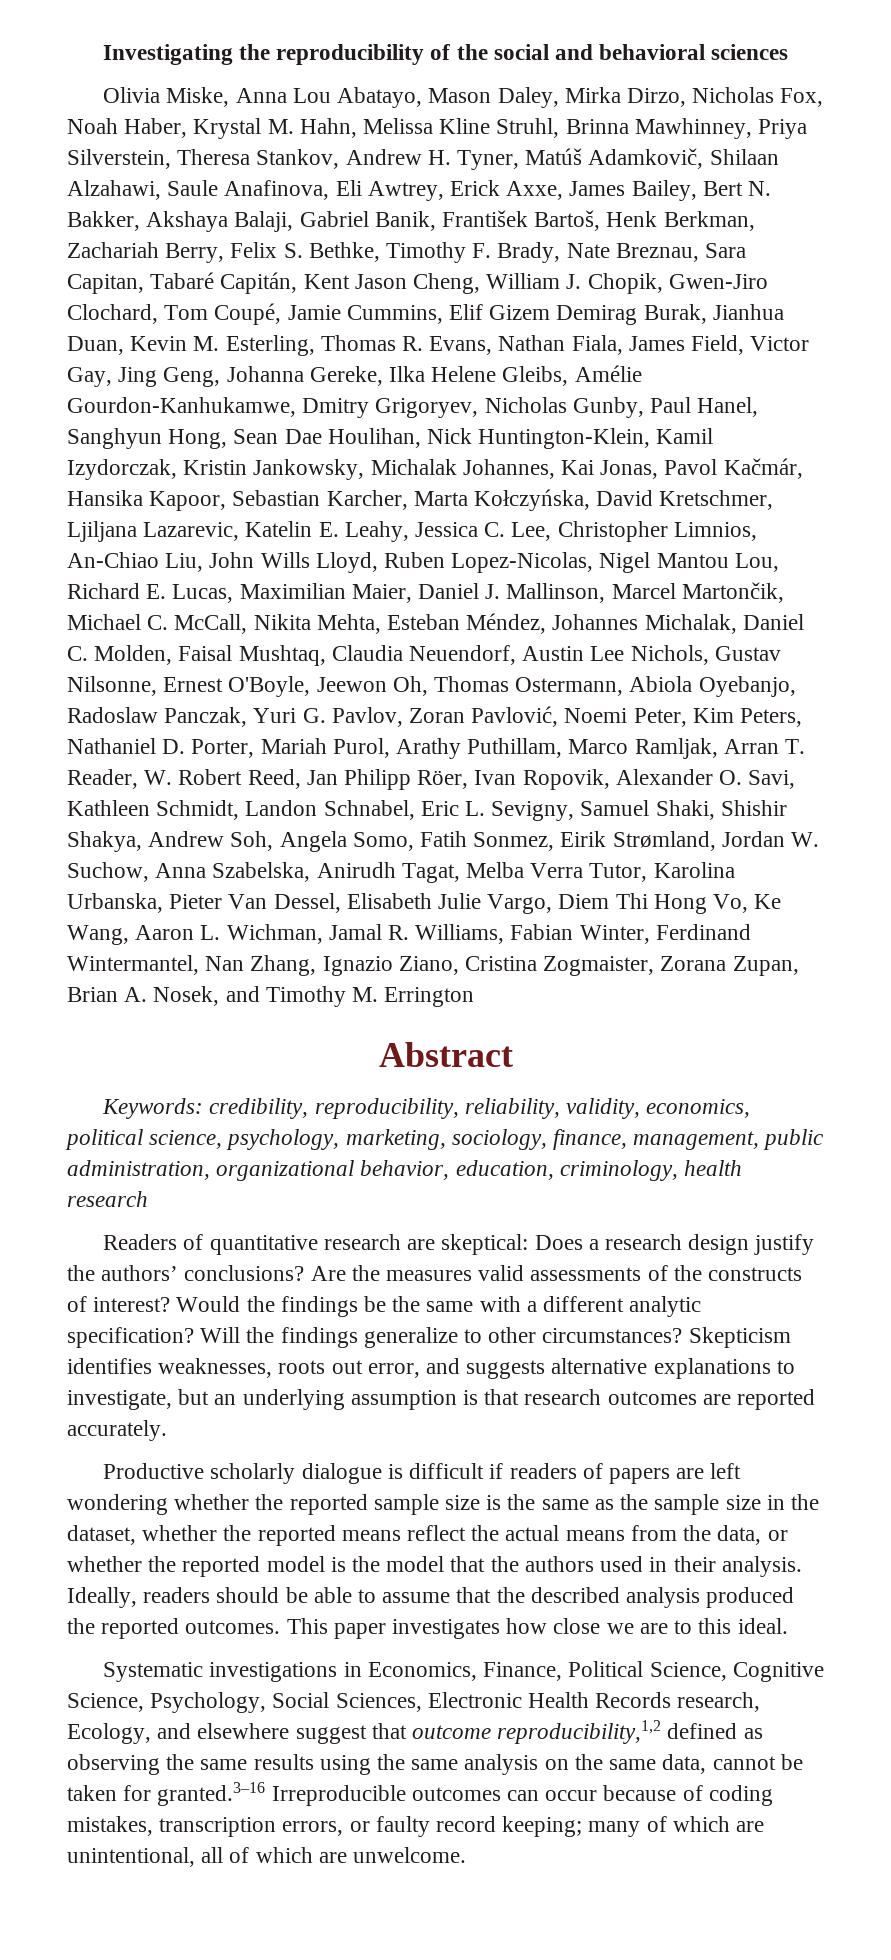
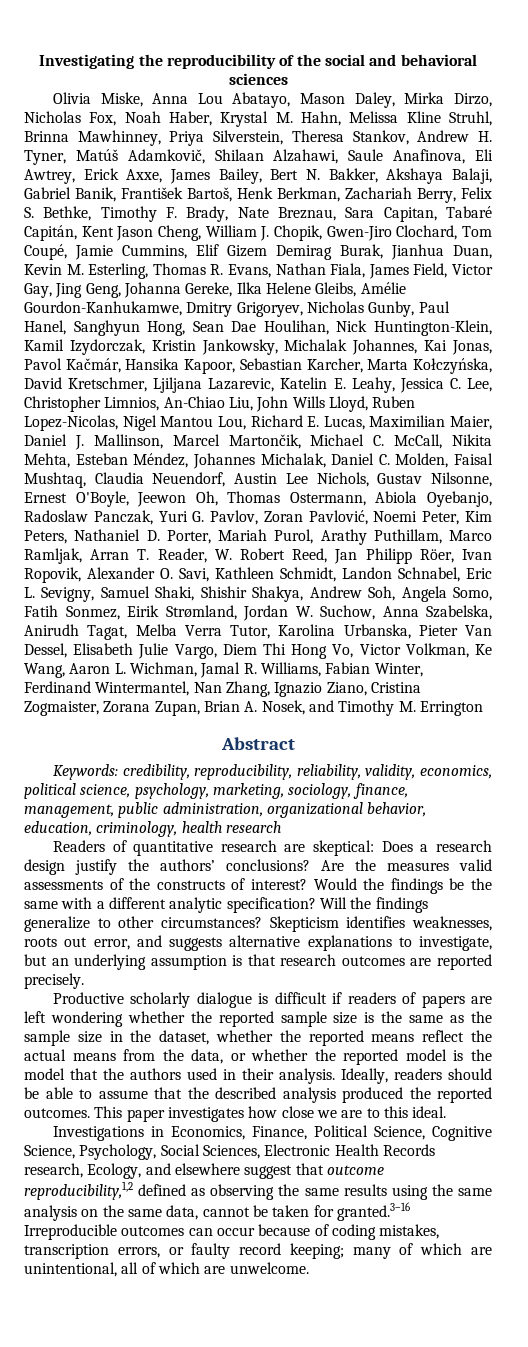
- Olivia Miske, Anna Lou Abatayo, Mason Daley, Mirka Dirzo, Nicholas Fox, Noah Haber, Krystal M. Hahn, Melissa Kline Struhl, Brinna Mawhinney, Priya Silverstein, Theresa Stankov, Andrew H. Tyner, Matúš Adamkovič, Shilaan Alzahawi, Saule Anafinova, Eli Awtrey, Erick Axxe, James Bailey, Bert N. Bakker, Akshaya Balaji, Gabriel Banik, František Bartoš, Henk Berkman, Zachariah Berry, Felix S. Bethke, Timothy F. Brady, Nate Breznau, Sara Capitan, Tabaré Capitán, Kent Jason Cheng, William J. Chopik, Gwen-Jiro Clochard, Tom Coupé, Jamie Cummins, Elif Gizem Demirag Burak, Jianhua Duan, Kevin M. Esterling, Thomas R. Evans, Nathan Fiala, James Field, Victor Gay, Jing Geng, Johanna Gereke, Ilka Helene Gleibs, Amélie Gourdon-Kanhukamwe, Dmitry Grigoryev, Nicholas Gunby, Paul Hanel, Sanghyun Hong, Sean Dae Houlihan, Nick Huntington-Klein, Kamil Izydorczak, Kristin Jankowsky, Michalak Johannes, Kai Jonas, Pavol Kačmár, Hansika Kapoor, Sebastian Karcher, Marta Kołczyńska, David Kretschmer, Ljiljana Lazarevic, Katelin E. Leahy, Jessica C. Lee, Christopher Limnios, An-Chiao Liu, John Wills Lloyd, Ruben Lopez-Nicolas, Nigel Mantou Lou, Richard E. Lucas, Maximilian Maier, Daniel J. Mallinson, Marcel Martončik, Michael C. McCall, Nikita Mehta, Esteban Méndez, Johannes Michalak, Daniel C. Molden, Faisal Mushtaq, Claudia Neuendorf, Austin Lee Nichols, Gustav Nilsonne, Ernest O'Boyle, Jeewon Oh, Thomas Ostermann, Abiola Oyebanjo, Radoslaw Panczak, Yuri G. Pavlov, Zoran Pavlović, Noemi Peter, Kim Peters, Nathaniel D. Porter, Mariah Purol, Arathy Puthillam, Marco Ramljak, Arran T. Reader, W. Robert Reed, Jan Philipp Röer, Ivan Ropovik, Alexander O. Savi, Kathleen Schmidt, Landon Schnabel, Eric L. Sevigny, Samuel Shaki, Shishir Shakya, Andrew Soh, Angela Somo, Fatih Sonmez, Eirik Strømland, Jordan W. Suchow, Anna Szabelska, Anirudh Tagat, Melba Verra Tutor, Karolina Urbanska, Pieter Van Dessel, Elisabeth Julie Vargo, Diem Thi Hong Vo, Ke Wang, Aaron L. Wichman, Jamal R. Williams, Fabian Winter, Ferdinand Wintermantel, Nan Zhang, Ignazio Ziano, Cristina Zogmaister, Zorana Zupan, Brian A. Nosek, and Timothy M. Errington
+ Olivia Miske, Anna Lou Abatayo, Mason Daley, Mirka Dirzo, Nicholas Fox, Noah Haber, Krystal M. Hahn, Melissa Kline Struhl, Brinna Mawhinney, Priya Silverstein, Theresa Stankov, Andrew H. Tyner, Matúš Adamkovič, Shilaan Alzahawi, Saule Anafinova, Eli Awtrey, Erick Axxe, James Bailey, Bert N. Bakker, Akshaya Balaji, Gabriel Banik, František Bartoš, Henk Berkman, Zachariah Berry, Felix S. Bethke, Timothy F. Brady, Nate Breznau, Sara Capitan, Tabaré Capitán, Kent Jason Cheng, William J. Chopik, Gwen-Jiro Clochard, Tom Coupé, Jamie Cummins, Elif Gizem Demirag Burak, Jianhua Duan, Kevin M. Esterling, Thomas R. Evans, Nathan Fiala, James Field, Victor Gay, Jing Geng, Johanna Gereke, Ilka Helene Gleibs, Amélie Gourdon-Kanhukamwe, Dmitry Grigoryev, Nicholas Gunby, Paul Hanel, Sanghyun Hong, Sean Dae Houlihan, Nick Huntington-Klein, Kamil Izydorczak, Kristin Jankowsky, Michalak Johannes, Kai Jonas, Pavol Kačmár, Hansika Kapoor, Sebastian Karcher, Marta Kołczyńska, David Kretschmer, Ljiljana Lazarevic, Katelin E. Leahy, Jessica C. Lee, Christopher Limnios, An-Chiao Liu, John Wills Lloyd, Ruben Lopez-Nicolas, Nigel Mantou Lou, Richard E. Lucas, Maximilian Maier, Daniel J. Mallinson, Marcel Martončik, Michael C. McCall, Nikita Mehta, Esteban Méndez, Johannes Michalak, Daniel C. Molden, Faisal Mushtaq, Claudia Neuendorf, Austin Lee Nichols, Gustav Nilsonne, Ernest O'Boyle, Jeewon Oh, Thomas Ostermann, Abiola Oyebanjo, Radoslaw Panczak, Yuri G. Pavlov, Zoran Pavlović, Noemi Peter, Kim Peters, Nathaniel D. Porter, Mariah Purol, Arathy Puthillam, Marco Ramljak, Arran T. Reader, W. Robert Reed, Jan Philipp Röer, Ivan Ropovik, Alexander O. Savi, Kathleen Schmidt, Landon Schnabel, Eric L. Sevigny, Samuel Shaki, Shishir Shakya, Andrew Soh, Angela Somo, Fatih Sonmez, Eirik Strømland, Jordan W. Suchow, Anna Szabelska, Anirudh Tagat, Melba Verra Tutor, Karolina Urbanska, Pieter Van Dessel, Elisabeth Julie Vargo, Diem Thi Hong Vo, Victor Volkman, Ke Wang, Aaron L. Wichman, Jamal R. Williams, Fabian Winter, Ferdinand Wintermantel, Nan Zhang, Ignazio Ziano, Cristina Zogmaister, Zorana Zupan, Brian A. Nosek, and Timothy M. Errington
- Skepticism identifies weaknesses, roots out error, and suggests alternative explanations to investigate, but an underlying assumption is that research outcomes are reported accurately.
+ Skepticism identifies weaknesses, roots out error, and suggests alternative explanations to investigate, but an underlying assumption is that research outcomes are reported precisely.
- Systematic investigations in Economics, Finance, Political Science, Cognitive Science, Psychology, Social Sciences, Electronic Health Records research, Ecology, and elsewhere suggest that outcome reproducibility,1,2 defined as observing the same results using the same analysis on the same data, cannot be taken for granted.3–16 Irreproducible outcomes can occur because of coding mistakes, transcription errors, or faulty record keeping;
+ Investigations in Economics, Finance, Political Science, Cognitive Science, Psychology, Social Sciences, Electronic Health Records research, Ecology, and elsewhere suggest that outcome reproducibility,1,2 defined as observing the same results using the same analysis on the same data, cannot be taken for granted.3–16 Irreproducible outcomes can occur because of coding mistakes, transcription errors, or faulty record keeping;

